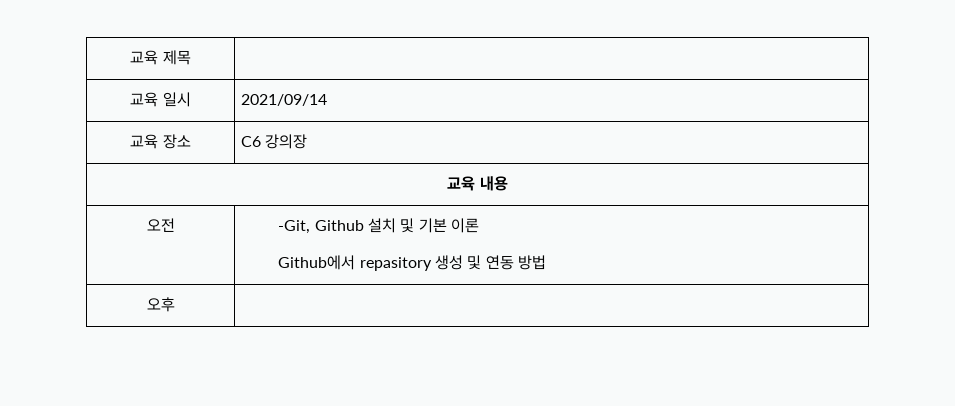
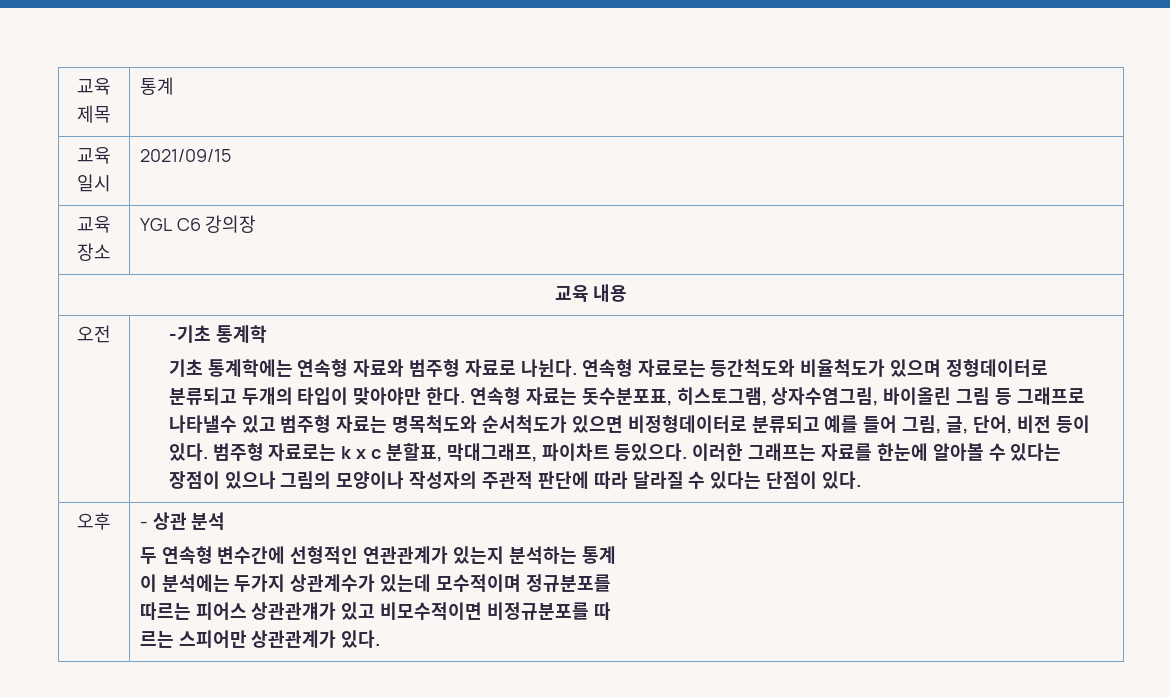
- 교육 제목 |
+ 교육 제목 | 통계
- 교육 일시 | 2021/09/14
+ 교육 일시 | 2021/09/15
- 교육 장소 | C6 강의장
+ 교육 장소 | YGL C6 강의장
- -Git, Github 설치 및 기본 이론
- Github에서 repasitory 생성 및 연동 방법
- 오후 |
+ -기초 통계학
+ 기초 통계학에는 연속형 자료와 범주형 자료로 나뉜다. 연속형 자료로는 등간척도와 비율척도가 있으며 정형데이터로 분류되고 두개의 타입이 맞아야만 한다. 연속형 자료는 돗수분포표, 히스토그램, 상자수염그림, 바이올린 그림 등 그래프로 나타낼수 있고 범주형 자료는 명목척도와 순서척도가 있으면 비정형데이터로 분류되고 예를 들어 그림, 글, 단어, 비전 등이 있다. 범주형 자료로는 k x c 분할표, 막대그래프, 파이차트 등있으다. 이러한 그래프는 자료를 한눈에 알아볼 수 있다는 장점이 있으나 그림의 모양이나 작성자의 주관적 판단에 따라 달라질 수 있다는 단점이 있다.
+ 오후 | - 상관 분석
+ 두 연속형 변수간에 선형적인 연관관계가 있는지 분석하는 통계
+ 이 분석에는 두가지 상관계수가 있는데 모수적이며 정규분포를
+ 따르는 피어스 상관관걔가 있고 비모수적이면 비정규분포를 따
+ 르는 스피어만 상관관계가 있다.

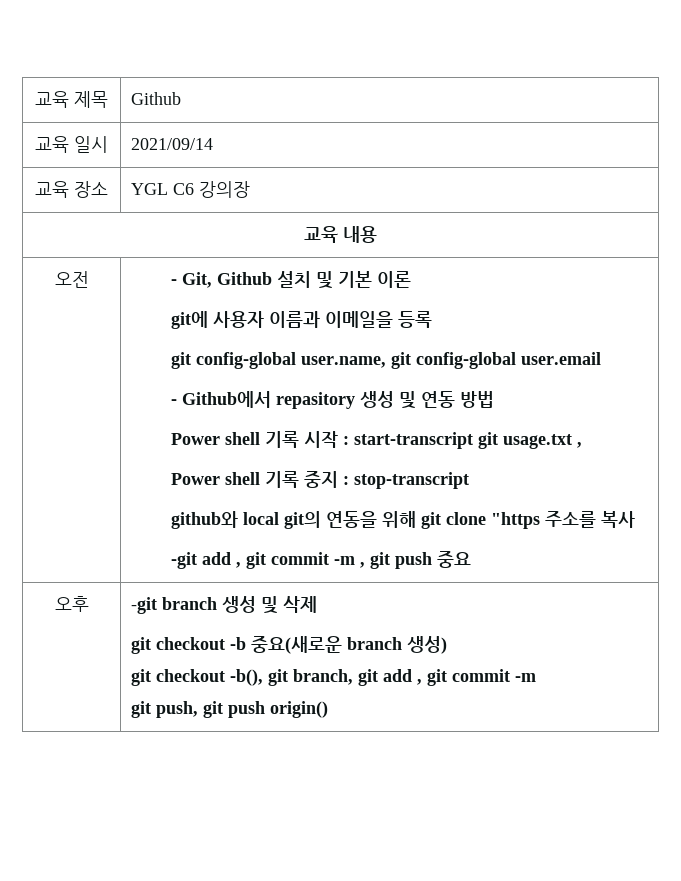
- 교육 제목 | 통계
+ 교육 제목 | Github
- 교육 일시 | 2021/09/15
+ 교육 일시 | 2021/09/14
- -기초 통계학
- 기초 통계학에는 연속형 자료와 범주형 자료로 나뉜다. 연속형 자료로는 등간척도와 비율척도가 있으며 정형데이터로 분류되고 두개의 타입이 맞아야만 한다. 연속형 자료는 돗수분포표, 히스토그램, 상자수염그림, 바이올린 그림 등 그래프로 나타낼수 있고 범주형 자료는 명목척도와 순서척도가 있으면 비정형데이터로 분류되고 예를 들어 그림, 글, 단어, 비전 등이 있다. 범주형 자료로는 k x c 분할표, 막대그래프, 파이차트 등있으다. 이러한 그래프는 자료를 한눈에 알아볼 수 있다는 장점이 있으나 그림의 모양이나 작성자의 주관적 판단에 따라 달라질 수 있다는 단점이 있다.
- 오후 | - 상관 분석
- 두 연속형 변수간에 선형적인 연관관계가 있는지 분석하는 통계
- 이 분석에는 두가지 상관계수가 있는데 모수적이며 정규분포를
- 따르는 피어스 상관관걔가 있고 비모수적이면 비정규분포를 따
- 르는 스피어만 상관관계가 있다.
+ - Git, Github 설치 및 기본 이론
+ git에 사용자 이름과 이메일을 등록
+ git config-global user.name, git config-global user.email
+ - Github에서 repasitory 생성 및 연동 방법
+ Power shell 기록 시작 : start-transcript git usage.txt ,
+ Power shell 기록 중지 : stop-transcript
+ github와 local git의 연동을 위해 git clone "https 주소를 복사
+ -git add , git commit -m , git push 중요
+ 오후 | -git branch 생성 및 삭제
+ git checkout -b 중요(새로운 branch 생성)
+ git checkout -b(), git branch, git add , git commit -m
+ git push, git push origin()

